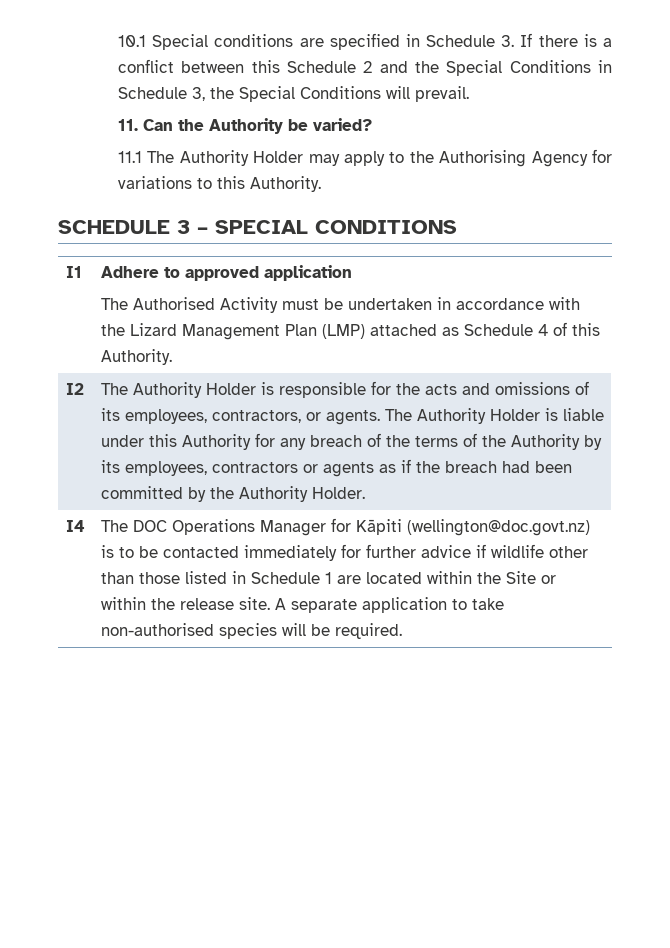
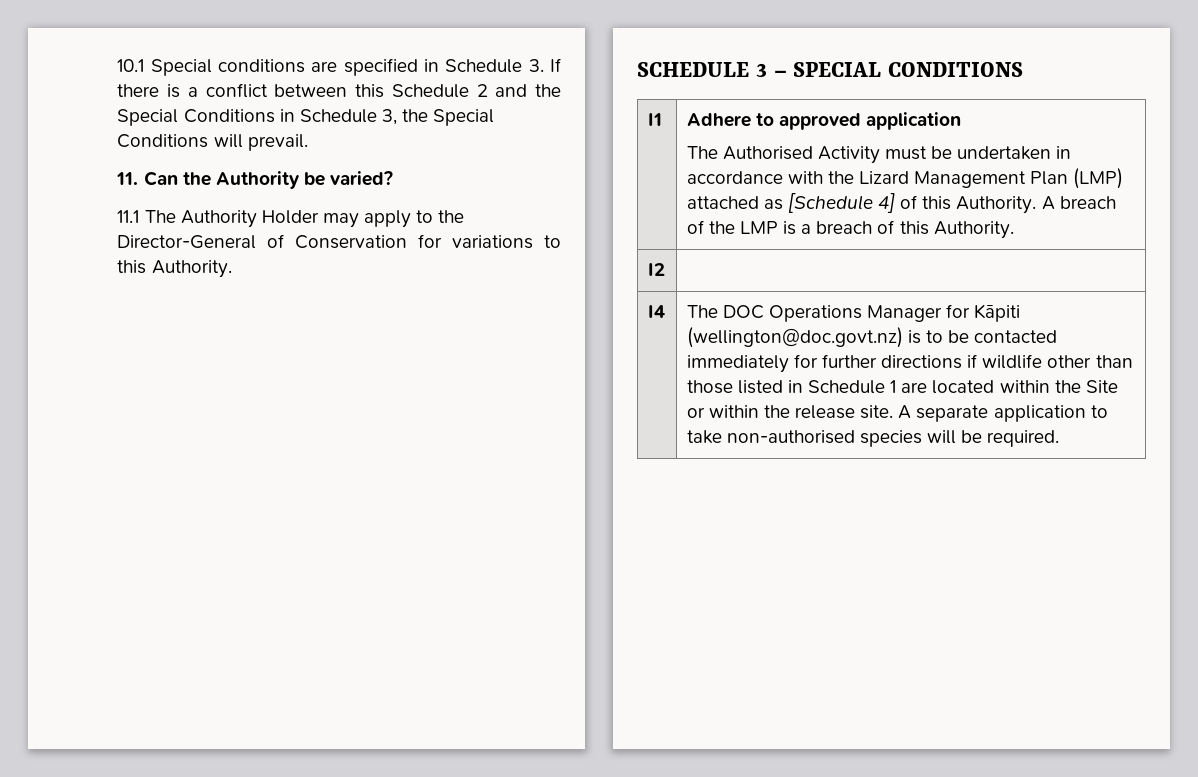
- 11.1 The Authority Holder may apply to the Authorising Agency for variations to this Authority.
+ 11.1 The Authority Holder may apply to the Director-General of Conservation for variations to this Authority.
  I1 | Adhere to approved application
- The Authorised Activity must be undertaken in accordance with the Lizard Management Plan (LMP) attached as Schedule 4 of this Authority.
- I2 | The Authority Holder is responsible for the acts and omissions of its employees, contractors, or agents. The Authority Holder is liable under this Authority for any breach of the terms of the Authority by its employees, contractors or agents as if the breach had been committed by the Authority Holder.
+ The Authorised Activity must be undertaken in accordance with the Lizard Management Plan (LMP) attached as [Schedule 4] of this Authority. A breach of the LMP is a breach of this Authority.
+ I2 |
- The DOC Operations Manager for Kāpiti (wellington@doc.govt.nz) is to be contacted immediately for further advice if wildlife other than those listed in Schedule 1 are located within the Site or within the release site.
+ The DOC Operations Manager for Kāpiti (wellington@doc.govt.nz) is to be contacted immediately for further directions if wildlife other than those listed in Schedule 1 are located within the Site or within the release site.

